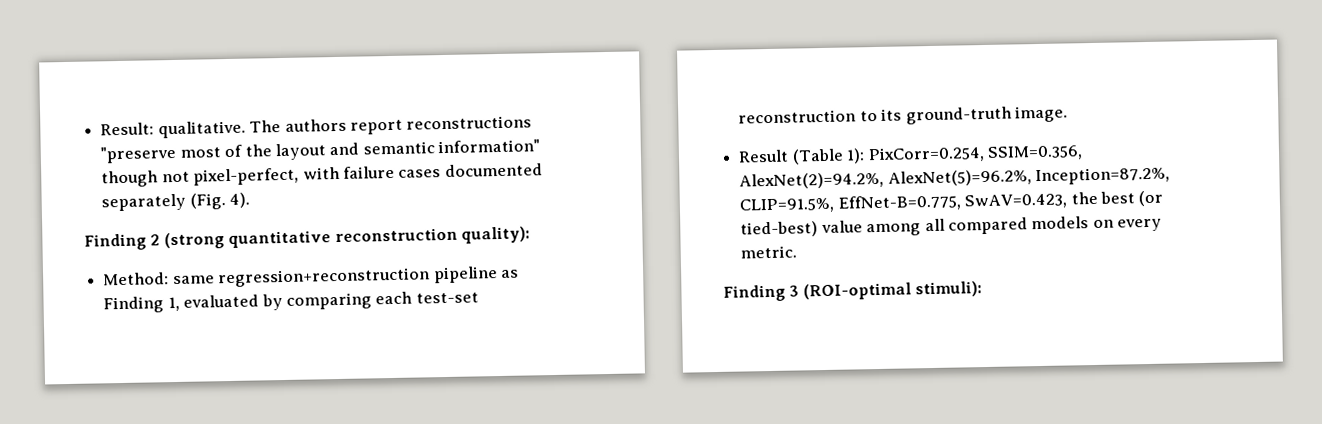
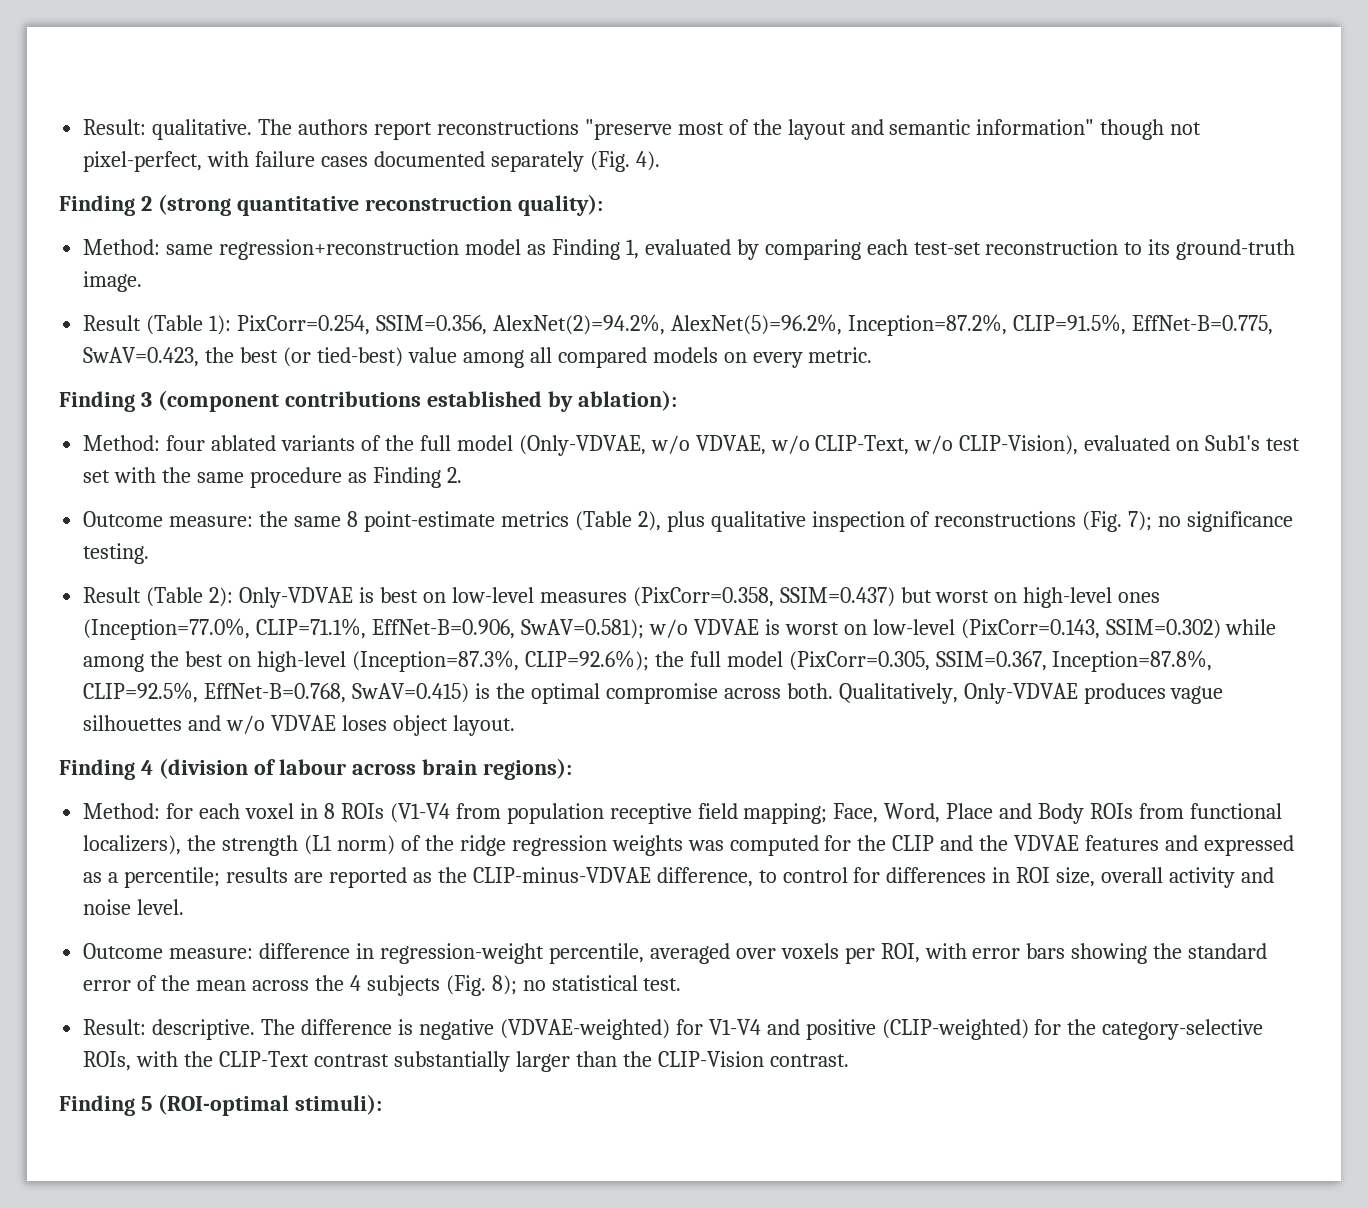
- Method: same regression+reconstruction pipeline as Finding 1, evaluated by comparing each test-set reconstruction to its ground-truth image.
+ Method: same regression+reconstruction model as Finding 1, evaluated by comparing each test-set reconstruction to its ground-truth image.
- Finding 3 (ROI-optimal stimuli):
+ Finding 3 (component contributions established by ablation):
+ Method: four ablated variants of the full model (Only-VDVAE, w/o VDVAE, w/o CLIP-Text, w/o CLIP-Vision), evaluated on Sub1's test set with the same procedure as Finding 2.
+ Outcome measure: the same 8 point-estimate metrics (Table 2), plus qualitative inspection of reconstructions (Fig. 7); no significance testing.
+ Result (Table 2): Only-VDVAE is best on low-level measures (PixCorr=0.358, SSIM=0.437) but worst on high-level ones (Inception=77.0%, CLIP=71.1%, EffNet-B=0.906, SwAV=0.581); w/o VDVAE is worst on low-level (PixCorr=0.143, SSIM=0.302) while among the best on high-level (Inception=87.3%, CLIP=92.6%); the full model (PixCorr=0.305, SSIM=0.367, Inception=87.8%, CLIP=92.5%, EffNet-B=0.768, SwAV=0.415) is the optimal compromise across both. Qualitatively, Only-VDVAE produces vague silhouettes and w/o VDVAE loses object layout.
+ Finding 4 (division of labour across brain regions):
+ Method: for each voxel in 8 ROIs (V1-V4 from population receptive field mapping; Face, Word, Place and Body ROIs from functional localizers), the strength (L1 norm) of the ridge regression weights was computed for the CLIP and the VDVAE features and expressed as a percentile; results are reported as the CLIP-minus-VDVAE difference, to control for differences in ROI size, overall activity and noise level.
+ Outcome measure: difference in regression-weight percentile, averaged over voxels per ROI, with error bars showing the standard error of the mean across the 4 subjects (Fig. 8); no statistical test.
+ Result: descriptive. The difference is negative (VDVAE-weighted) for V1-V4 and positive (CLIP-weighted) for the category-selective ROIs, with the CLIP-Text contrast substantially larger than the CLIP-Vision contrast.
+ Finding 5 (ROI-optimal stimuli):

